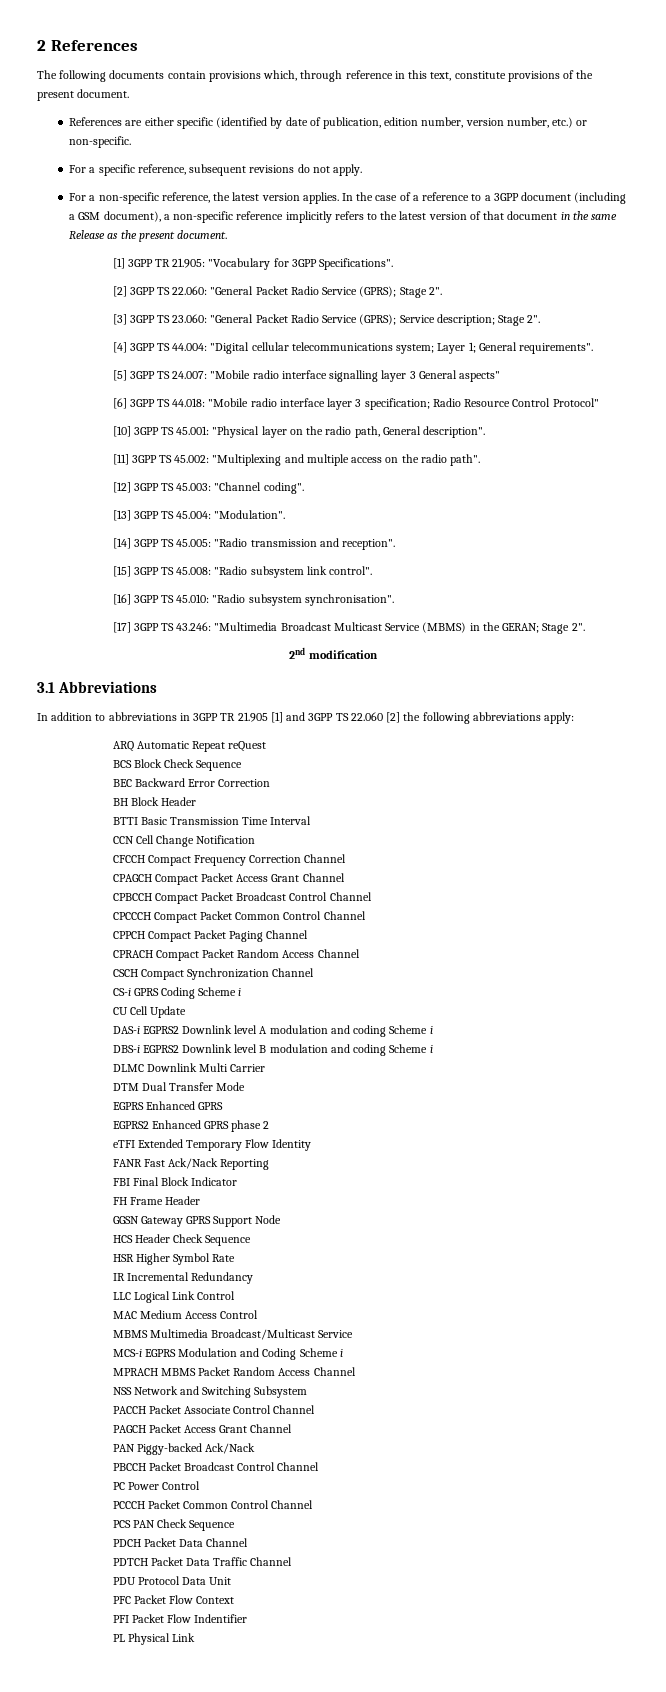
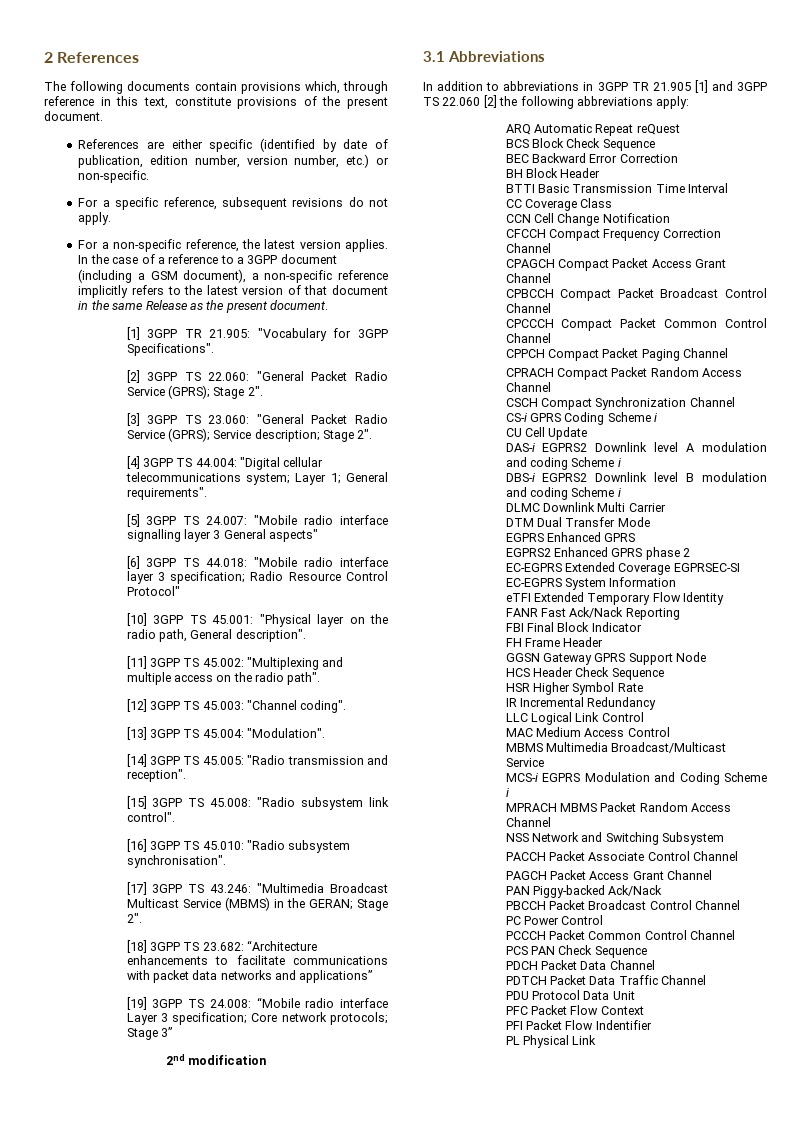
+ [18] 3GPP TS 23.682: “Architecture enhancements to facilitate communications with packet data networks and applications”
+ [19] 3GPP TS 24.008: “Mobile radio interface Layer 3 specification; Core network protocols; Stage 3”
+ CC Coverage Class
+ EC-EGPRS Extended Coverage EGPRSEC-SI EC-EGPRS System Information

